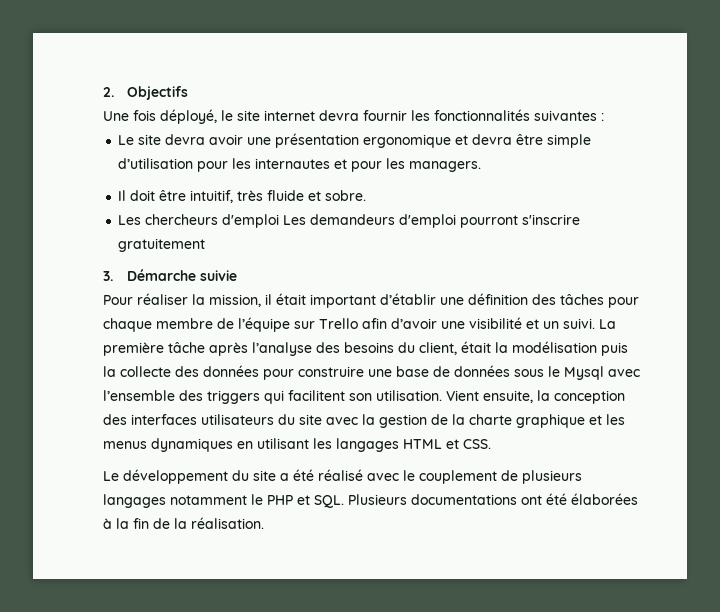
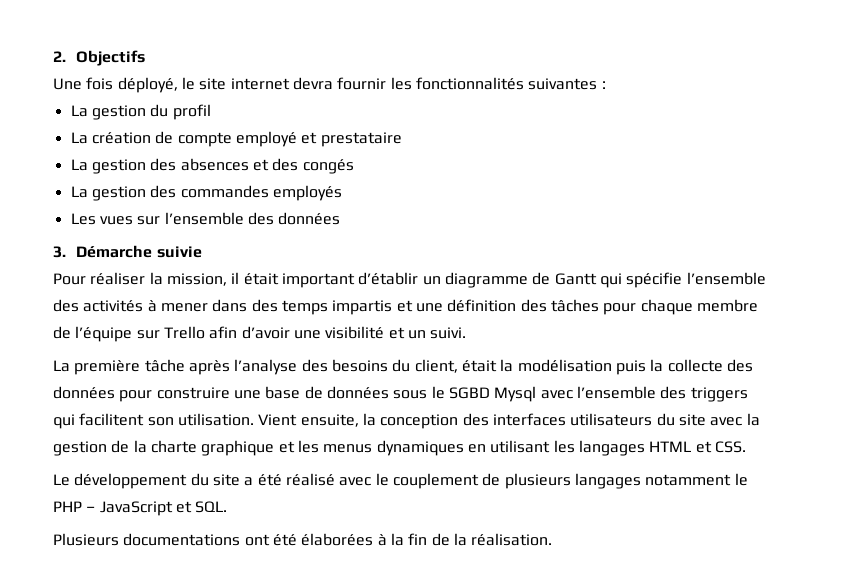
- Le site devra avoir une présentation ergonomique et devra être simple d’utilisation pour les internautes et pour les managers.
- Il doit être intuitif, très fluide et sobre.
- Les chercheurs d'emploi Les demandeurs d'emploi pourront s'inscrire gratuitement
+ La gestion du profil
+ La création de compte employé et prestataire
+ La gestion des absences et des congés
+ La gestion des commandes employés
+ Les vues sur l’ensemble des données
- Pour réaliser la mission, il était important d’établir une définition des tâches pour chaque membre de l’équipe sur Trello afin d’avoir une visibilité et un suivi. La première tâche après l’analyse des besoins du client, était la modélisation puis la collecte des données pour construire une base de données sous le Mysql avec l’ensemble des triggers qui facilitent son utilisation.
+ Pour réaliser la mission, il était important d’établir un diagramme de Gantt qui spécifie l’ensemble des activités à mener dans des temps impartis et une définition des tâches pour chaque membre de l’équipe sur Trello afin d’avoir une visibilité et un suivi.
+ La première tâche après l’analyse des besoins du client, était la modélisation puis la collecte des données pour construire une base de données sous le SGBD Mysql avec l’ensemble des triggers qui facilitent son utilisation.
- Le développement du site a été réalisé avec le couplement de plusieurs langages notamment le PHP et SQL. Plusieurs documentations ont été élaborées à la fin de la réalisation.
+ Le développement du site a été réalisé avec le couplement de plusieurs langages notamment le PHP – JavaScript et SQL.
+ Plusieurs documentations ont été élaborées à la fin de la réalisation.

